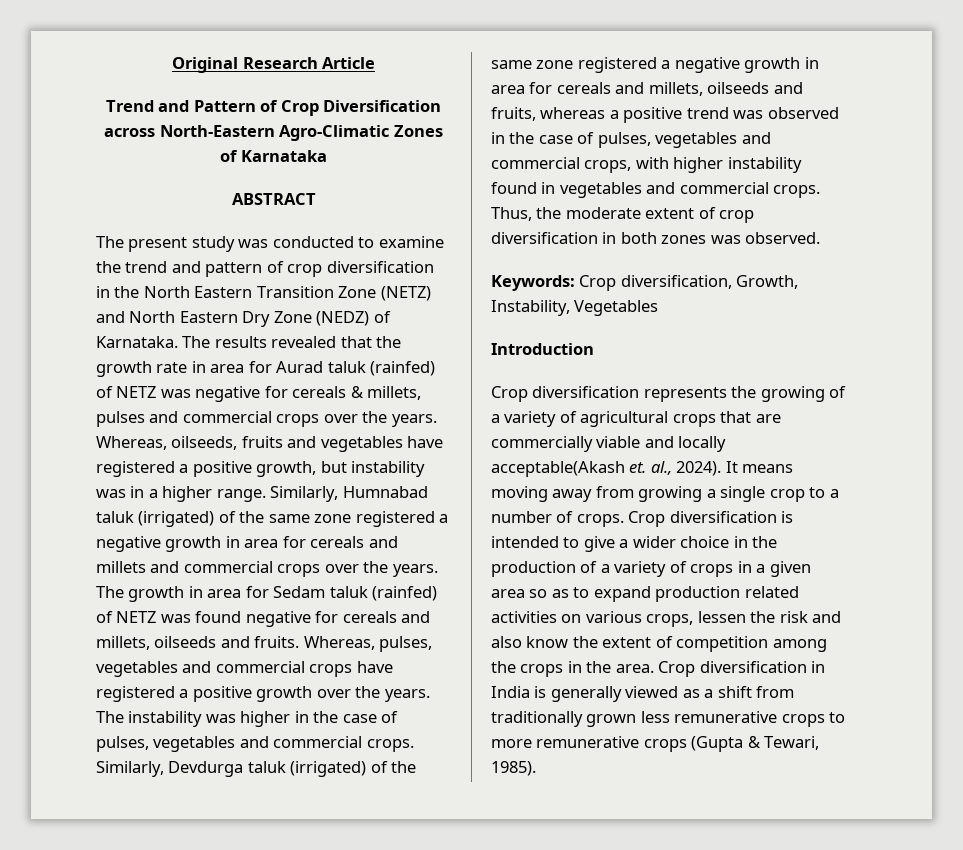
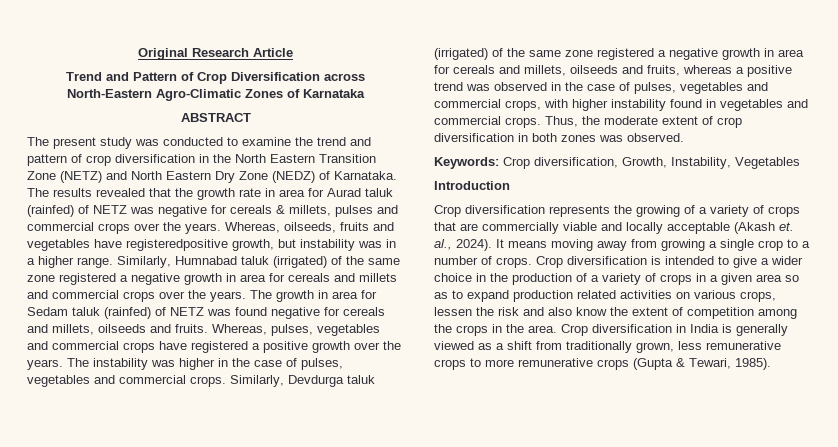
- Whereas, oilseeds, fruits and vegetables have registered a positive growth, but instability was in a higher range.
+ Whereas, oilseeds, fruits and vegetables have registeredpositive growth, but instability was in a higher range.
- Crop diversification represents the growing of a variety of agricultural crops that are commercially viable and locally acceptable(Akash et. al., 2024).
+ Crop diversification represents the growing of a variety of crops that are commercially viable and locally acceptable (Akash et. al., 2024).
- Crop diversification in India is generally viewed as a shift from traditionally grown less remunerative crops to more remunerative crops (Gupta & Tewari, 1985).
+ Crop diversification in India is generally viewed as a shift from traditionally grown, less remunerative crops to more remunerative crops (Gupta & Tewari, 1985).

